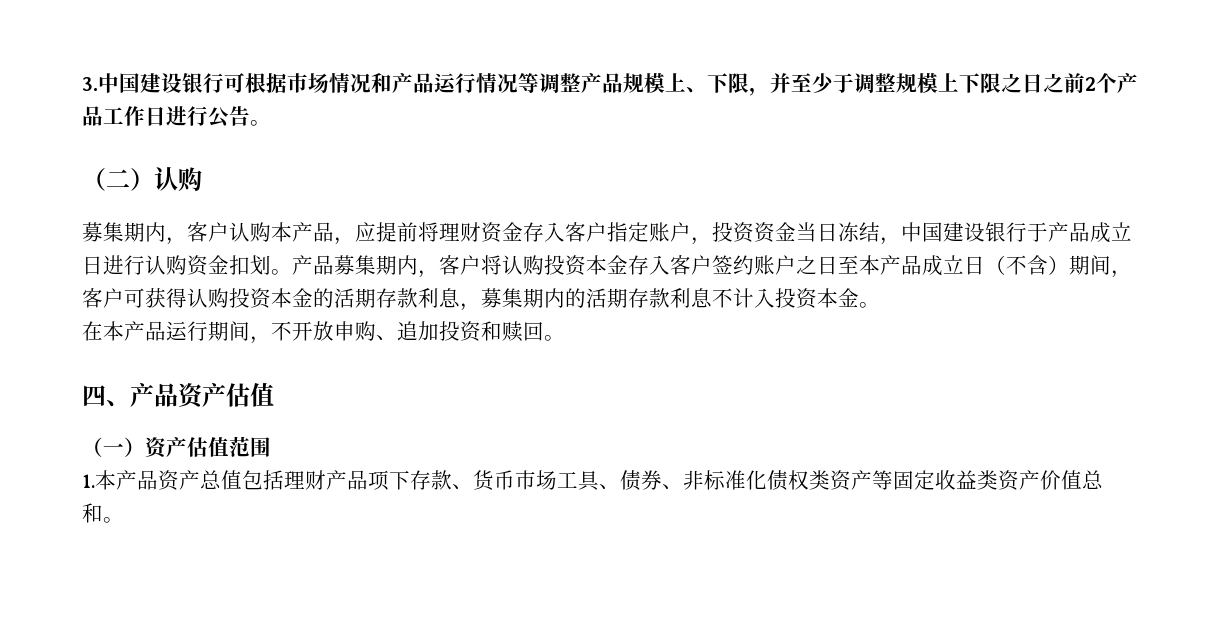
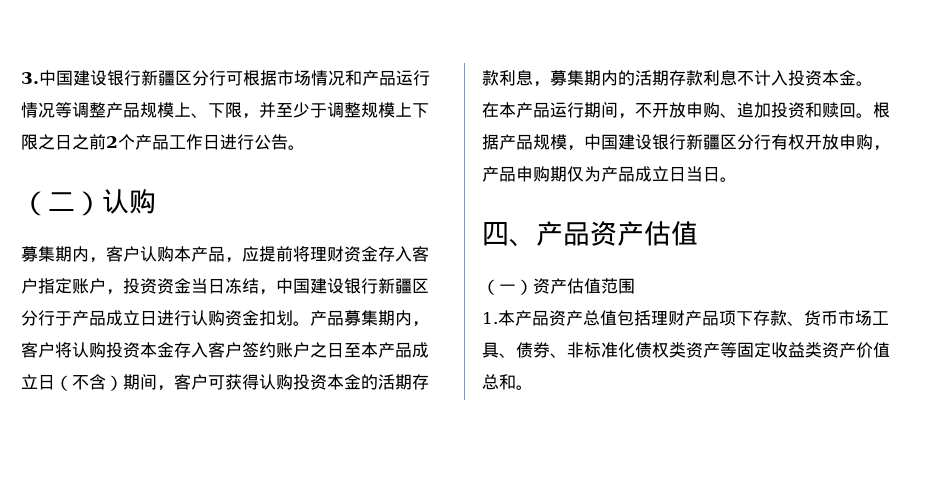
- 3.中国建设银行可根据市场情况和产品运行情况等调整产品规模上、下限，并至少于调整规模上下限之日之前2个产品工作日进行公告。
+ 3.中国建设银行新疆区分行可根据市场情况和产品运行情况等调整产品规模上、下限，并至少于调整规模上下限之日之前2个产品工作日进行公告。
- 募集期内，客户认购本产品，应提前将理财资金存入客户指定账户，投资资金当日冻结，中国建设银行于产品成立日进行认购资金扣划。
+ 募集期内，客户认购本产品，应提前将理财资金存入客户指定账户，投资资金当日冻结，中国建设银行新疆区分行于产品成立日进行认购资金扣划。
+ 根据产品规模，中国建设银行新疆区分行有权开放申购，产品申购期仅为产品成立日当日。

